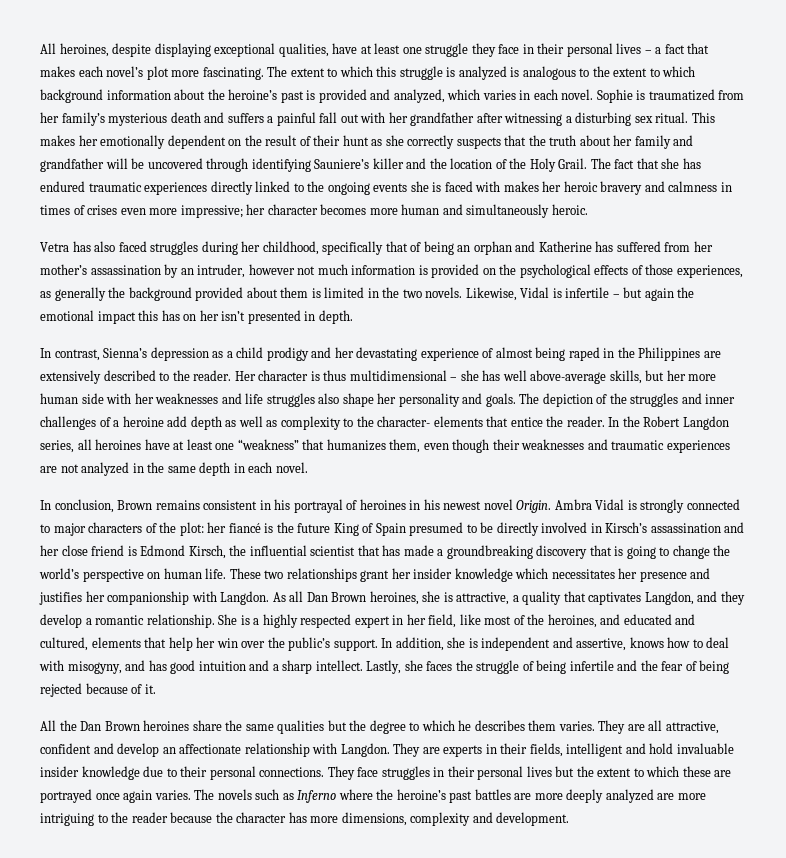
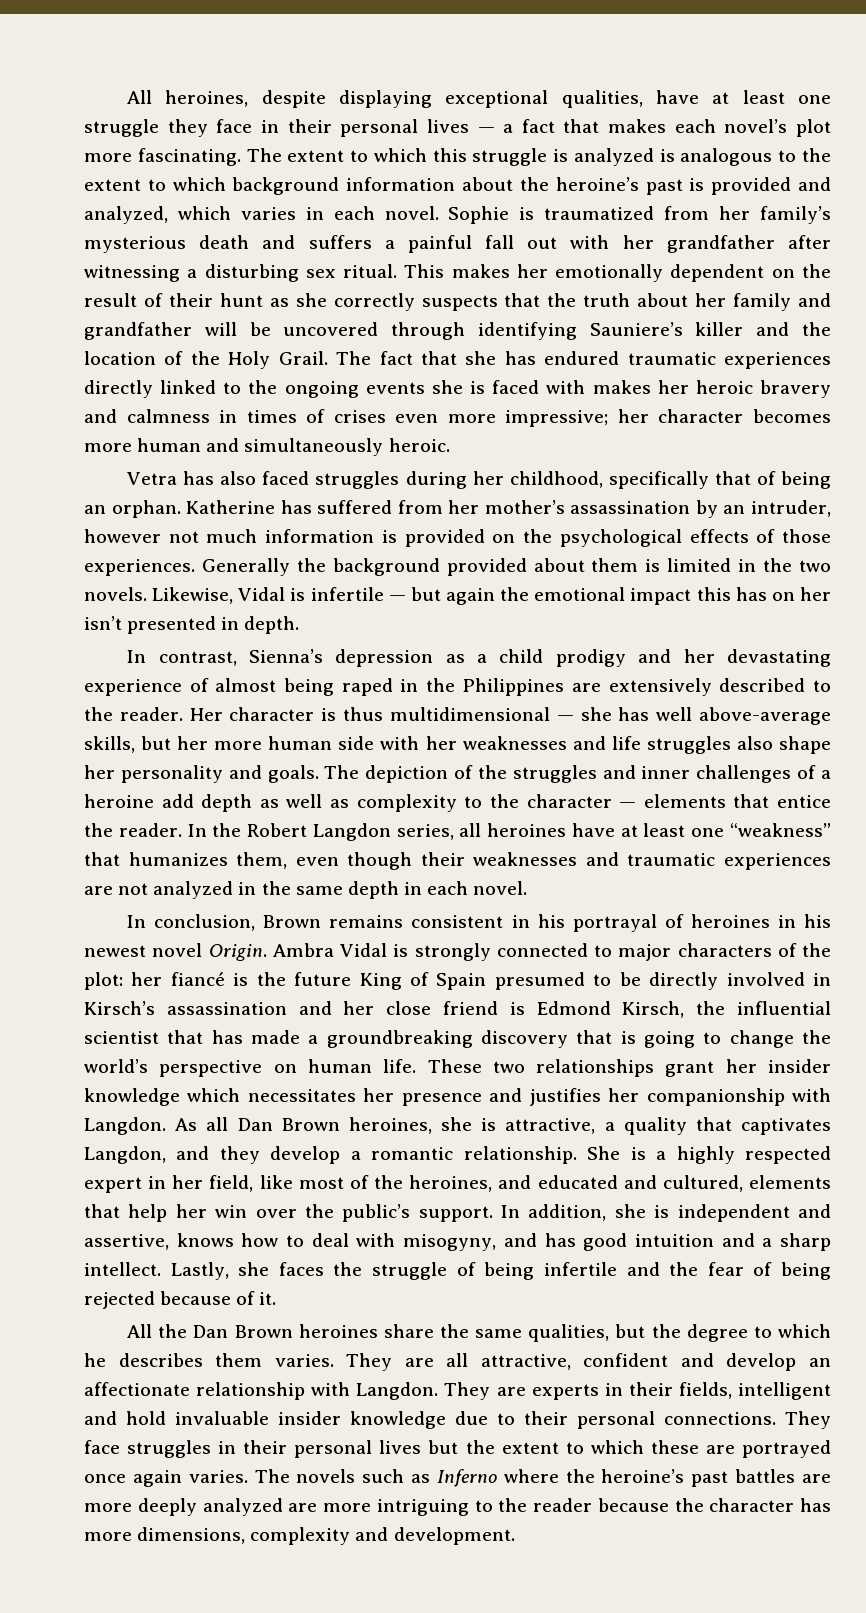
- All heroines, despite displaying exceptional qualities, have at least one struggle they face in their personal lives – a fact that makes each novel’s plot more fascinating.
+ All heroines, despite displaying exceptional qualities, have at least one struggle they face in their personal lives — a fact that makes each novel’s plot more fascinating.
- Vetra has also faced struggles during her childhood, specifically that of being an orphan and Katherine has suffered from her mother’s assassination by an intruder, however not much information is provided on the psychological effects of those experiences, as generally the background provided about them is limited in the two novels.
+ Vetra has also faced struggles during her childhood, specifically that of being an orphan. Katherine has suffered from her mother’s assassination by an intruder, however not much information is provided on the psychological effects of those experiences. Generally the background provided about them is limited in the two novels.
- Likewise, Vidal is infertile – but again the emotional impact this has on her isn’t presented in depth.
+ Likewise, Vidal is infertile — but again the emotional impact this has on her isn’t presented in depth.
- Her character is thus multidimensional – she has well above-average skills, but her more human side with her weaknesses and life struggles also shape her personality and goals.
+ Her character is thus multidimensional — she has well above-average skills, but her more human side with her weaknesses and life struggles also shape her personality and goals.
- The depiction of the struggles and inner challenges of a heroine add depth as well as complexity to the character- elements that entice the reader.
+ The depiction of the struggles and inner challenges of a heroine add depth as well as complexity to the character — elements that entice the reader.
- All the Dan Brown heroines share the same qualities but the degree to which he describes them varies.
+ All the Dan Brown heroines share the same qualities, but the degree to which he describes them varies.

